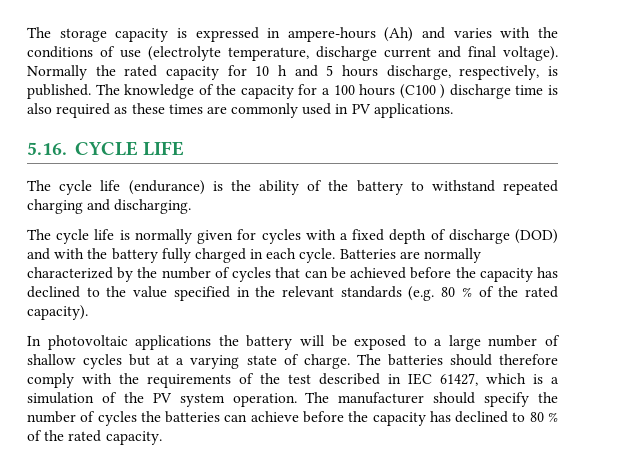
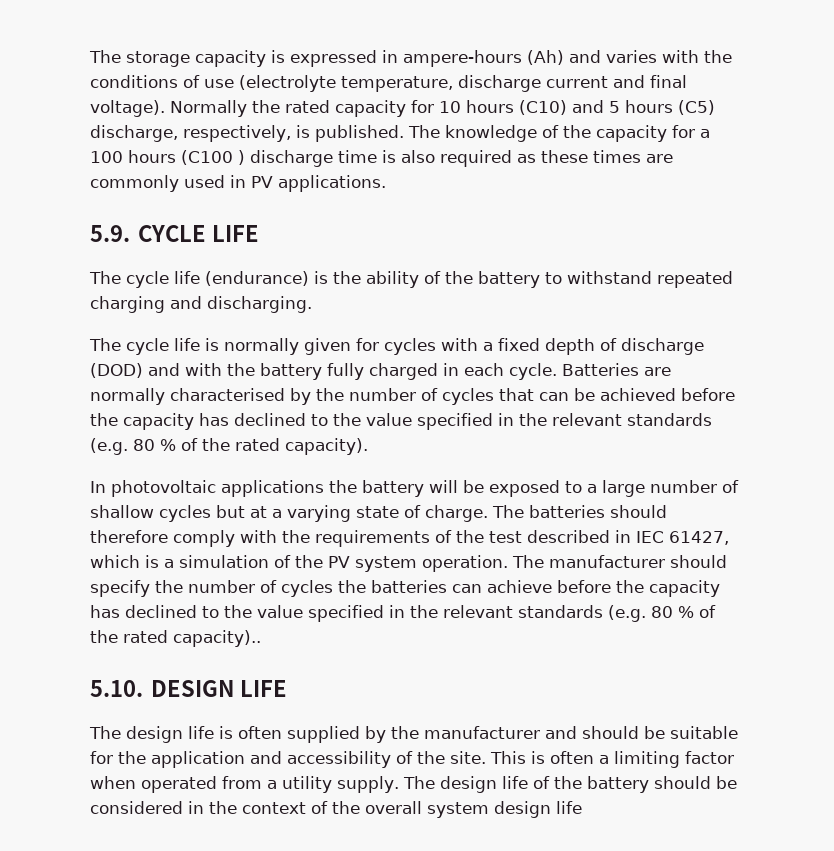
- Normally the rated capacity for 10 h and 5 hours discharge, respectively, is published.
+ Normally the rated capacity for 10 hours (C10) and 5 hours (C5) discharge, respectively, is published.
- 5.16. CYCLE LIFE
+ 5.9. CYCLE LIFE
- Batteries are normally characterized by the number of cycles that can be achieved before the capacity has declined to the value specified in the relevant standards (e.g. 80 % of the rated capacity).
+ Batteries are normally characterised by the number of cycles that can be achieved before the capacity has declined to the value specified in the relevant standards (e.g. 80 % of the rated capacity).
- The manufacturer should specify the number of cycles the batteries can achieve before the capacity has declined to 80 % of the rated capacity.
+ The manufacturer should specify the number of cycles the batteries can achieve before the capacity has declined to the value specified in the relevant standards (e.g. 80 % of the rated capacity)..
+ 5.10. DESIGN LIFE
+ The design life is often supplied by the manufacturer and should be suitable for the application and accessibility of the site. This is often a limiting factor when operated from a utility supply. The design life of the battery should be considered in the context of the overall system design life

